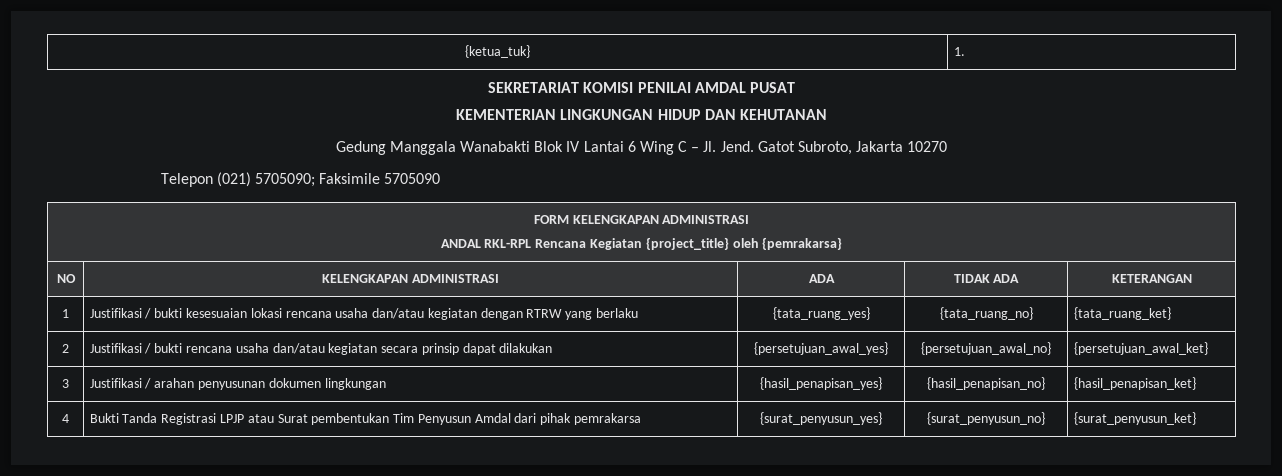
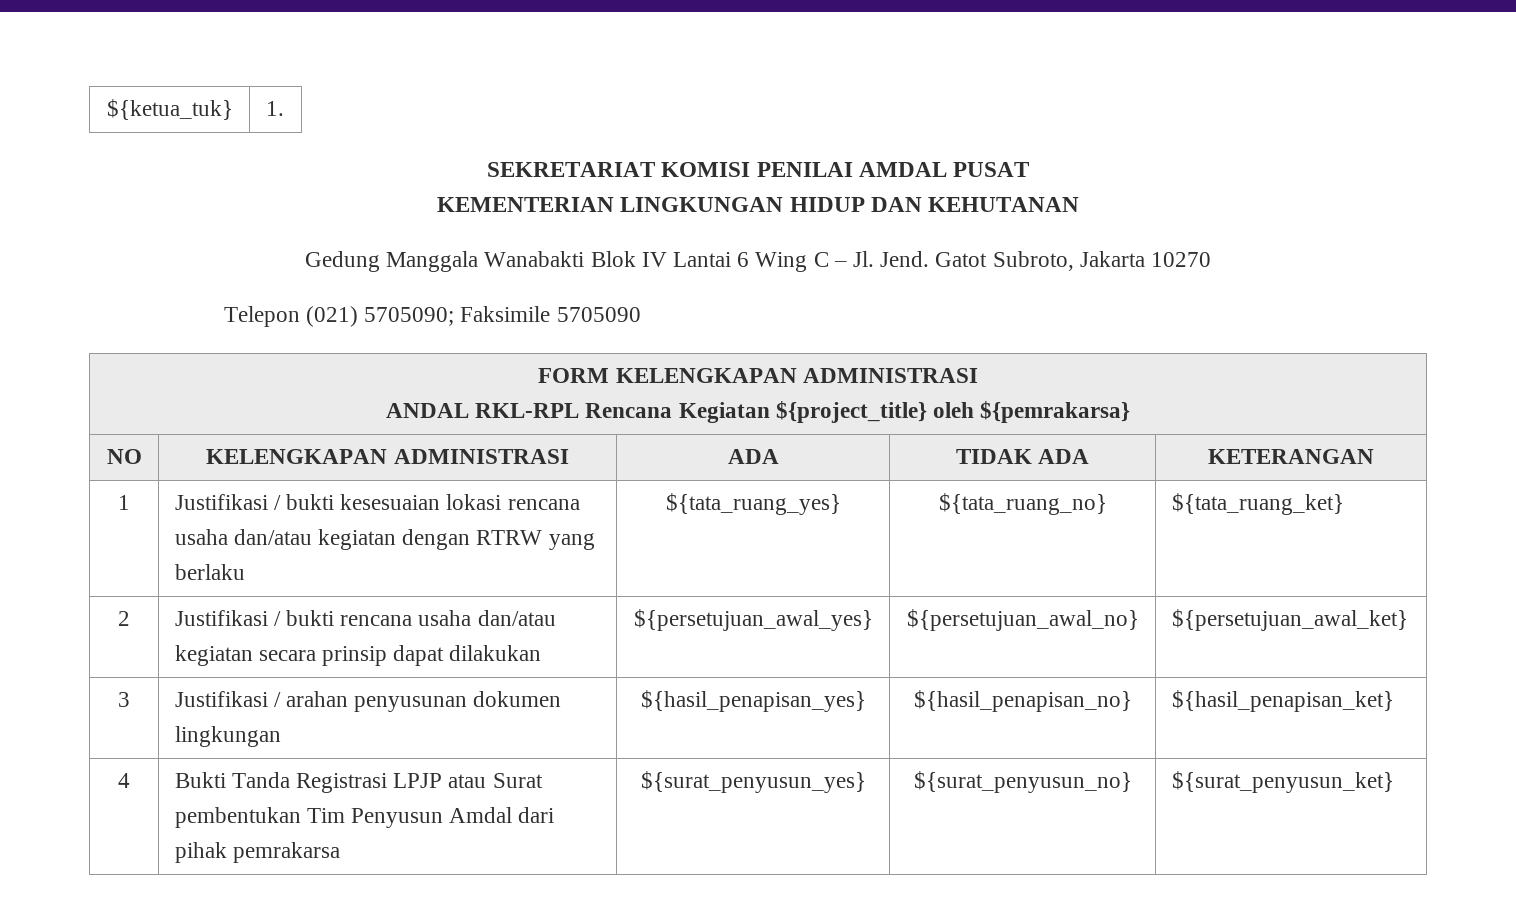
- {ketua_tuk} | 1.
+ ${ketua_tuk} | 1.
  FORM KELENGKAPAN ADMINISTRASI
- ANDAL RKL-RPL Rencana Kegiatan {project_title} oleh {pemrakarsa}
+ ANDAL RKL-RPL Rencana Kegiatan ${project_title} oleh ${pemrakarsa}
- 1 | Justifikasi / bukti kesesuaian lokasi rencana usaha dan/atau kegiatan dengan RTRW yang berlaku | {tata_ruang_yes} | {tata_ruang_no} | {tata_ruang_ket}
+ 1 | Justifikasi / bukti kesesuaian lokasi rencana usaha dan/atau kegiatan dengan RTRW yang berlaku | ${tata_ruang_yes} | ${tata_ruang_no} | ${tata_ruang_ket}
- 2 | Justifikasi / bukti rencana usaha dan/atau kegiatan secara prinsip dapat dilakukan | {persetujuan_awal_yes} | {persetujuan_awal_no} | {persetujuan_awal_ket}
+ 2 | Justifikasi / bukti rencana usaha dan/atau kegiatan secara prinsip dapat dilakukan | ${persetujuan_awal_yes} | ${persetujuan_awal_no} | ${persetujuan_awal_ket}
- 3 | Justifikasi / arahan penyusunan dokumen lingkungan | {hasil_penapisan_yes} | {hasil_penapisan_no} | {hasil_penapisan_ket}
+ 3 | Justifikasi / arahan penyusunan dokumen lingkungan | ${hasil_penapisan_yes} | ${hasil_penapisan_no} | ${hasil_penapisan_ket}
- 4 | Bukti Tanda Registrasi LPJP atau Surat pembentukan Tim Penyusun Amdal dari pihak pemrakarsa | {surat_penyusun_yes} | {surat_penyusun_no} | {surat_penyusun_ket}
+ 4 | Bukti Tanda Registrasi LPJP atau Surat pembentukan Tim Penyusun Amdal dari pihak pemrakarsa | ${surat_penyusun_yes} | ${surat_penyusun_no} | ${surat_penyusun_ket}

